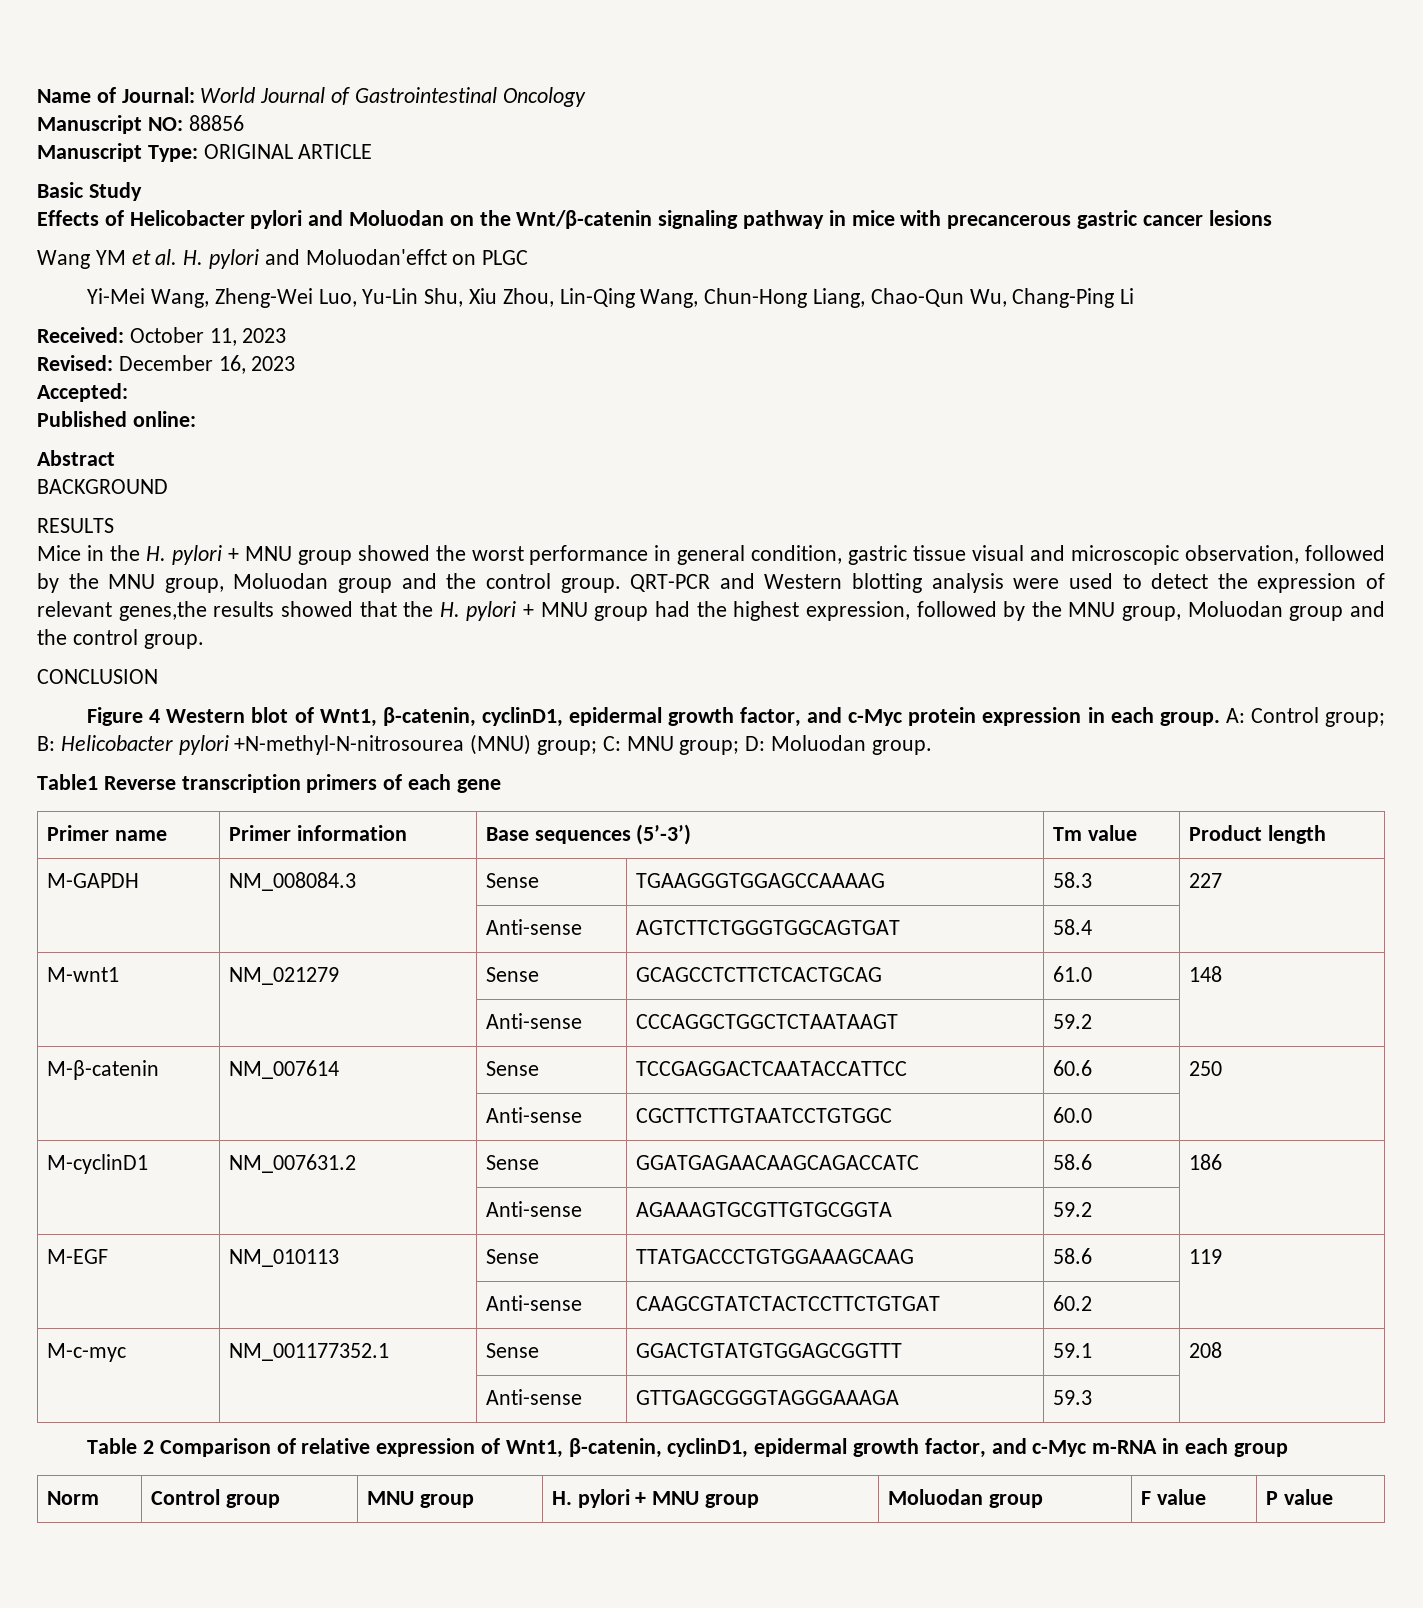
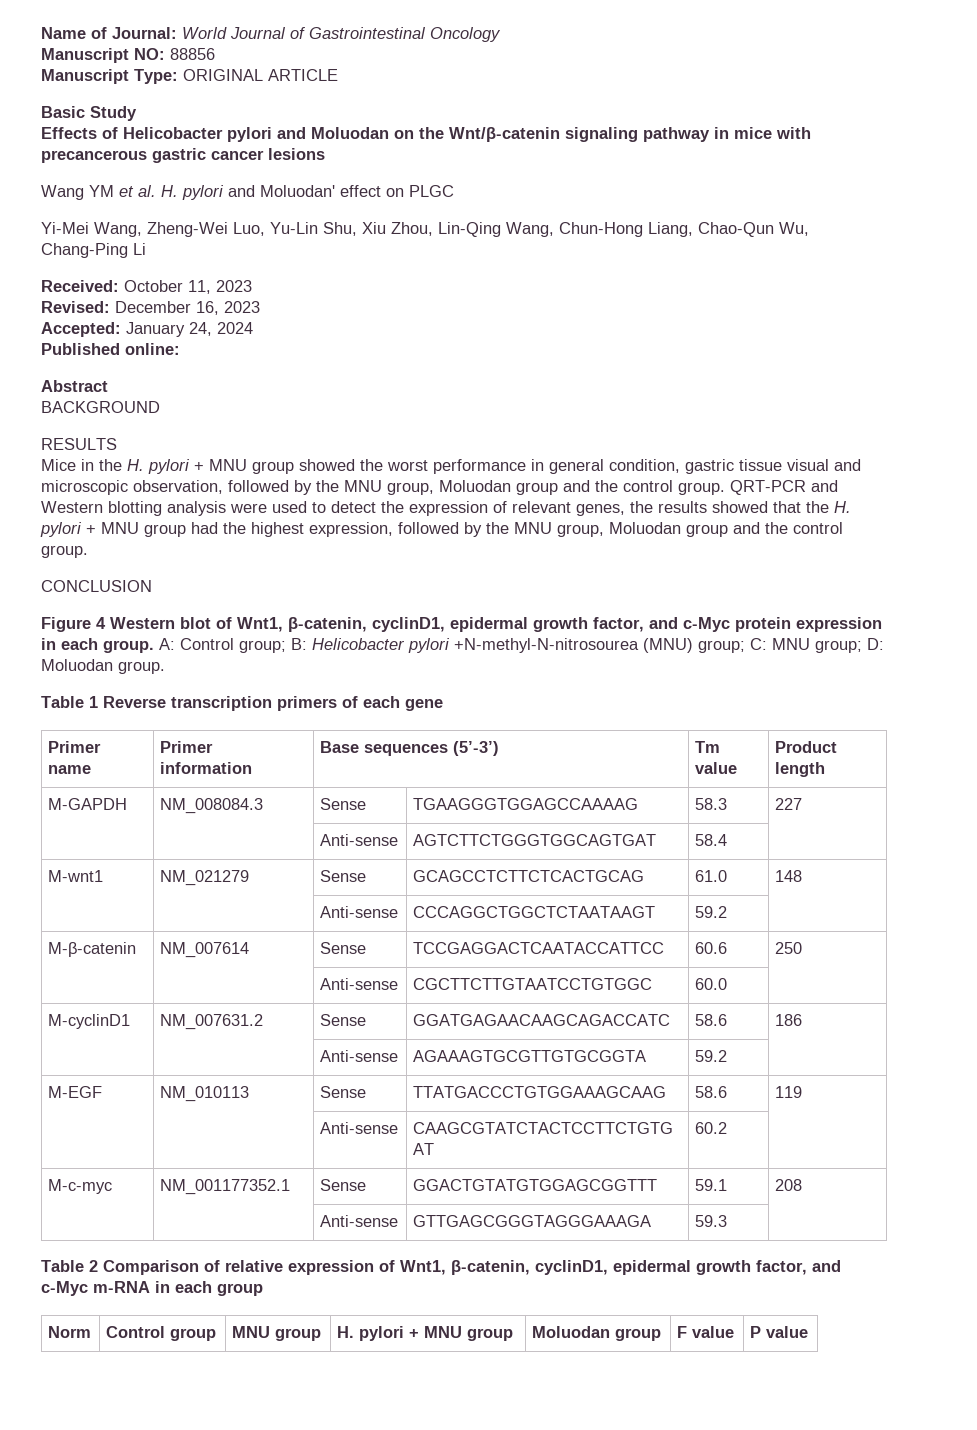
- Wang YM et al. H. pylori and Moluodan'effct on PLGC
+ Wang YM et al. H. pylori and Moluodan' effect on PLGC
- Accepted:
+ Accepted: January 24, 2024
- QRT-PCR and Western blotting analysis were used to detect the expression of relevant genes,the results showed that the H. pylori + MNU group had the highest expression, followed by the MNU group, Moluodan group and the control group.
+ QRT-PCR and Western blotting analysis were used to detect the expression of relevant genes, the results showed that the H. pylori + MNU group had the highest expression, followed by the MNU group, Moluodan group and the control group.
- Table1 Reverse transcription primers of each gene
+ Table 1 Reverse transcription primers of each gene

